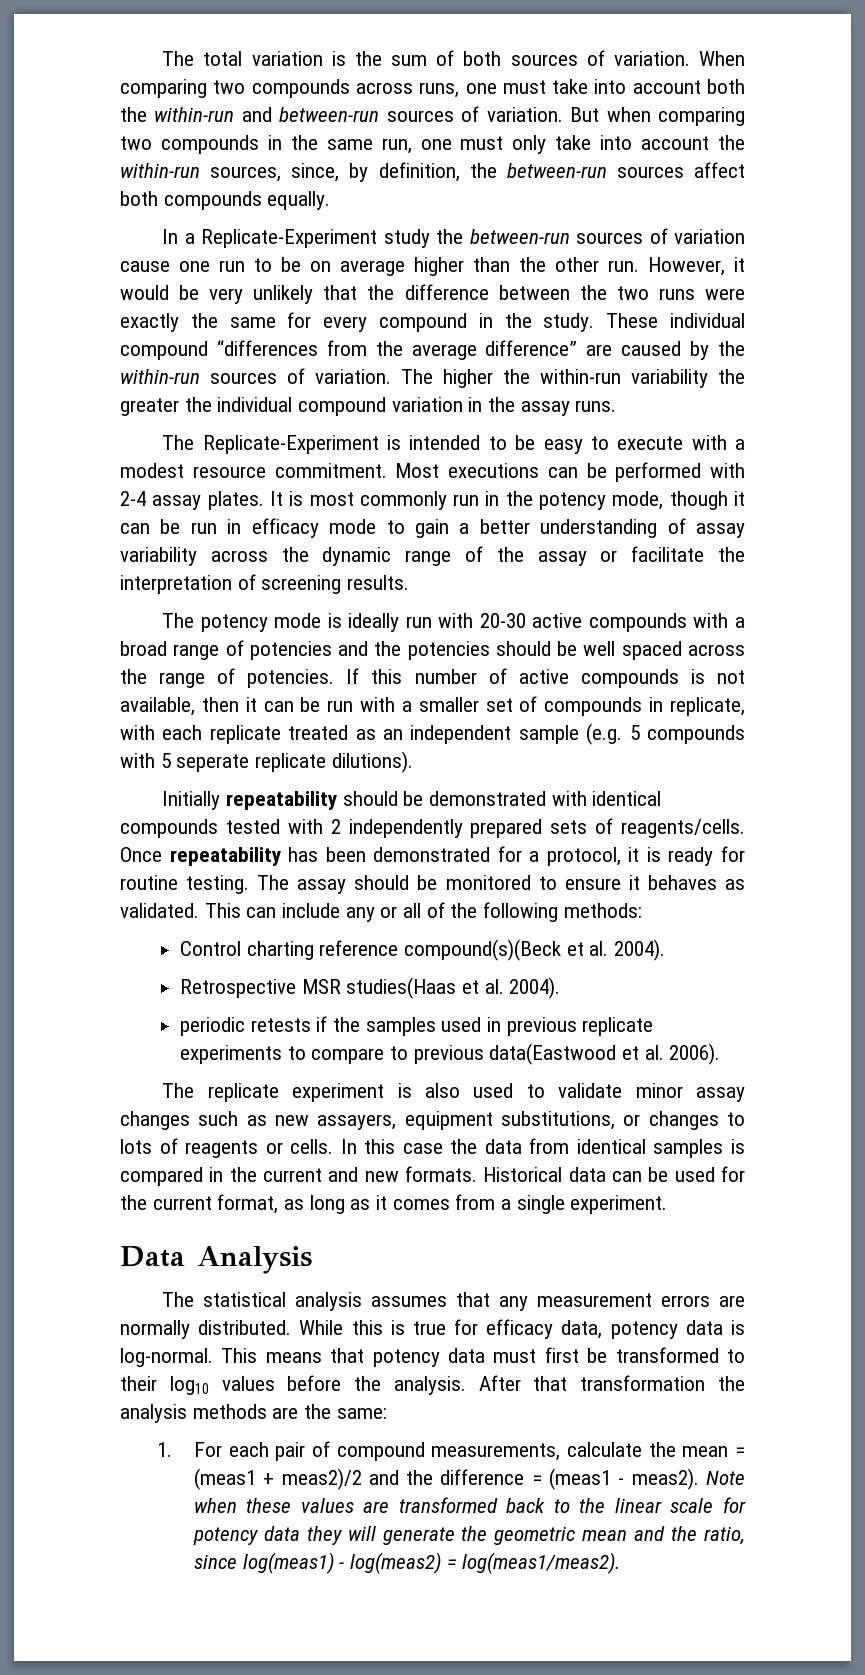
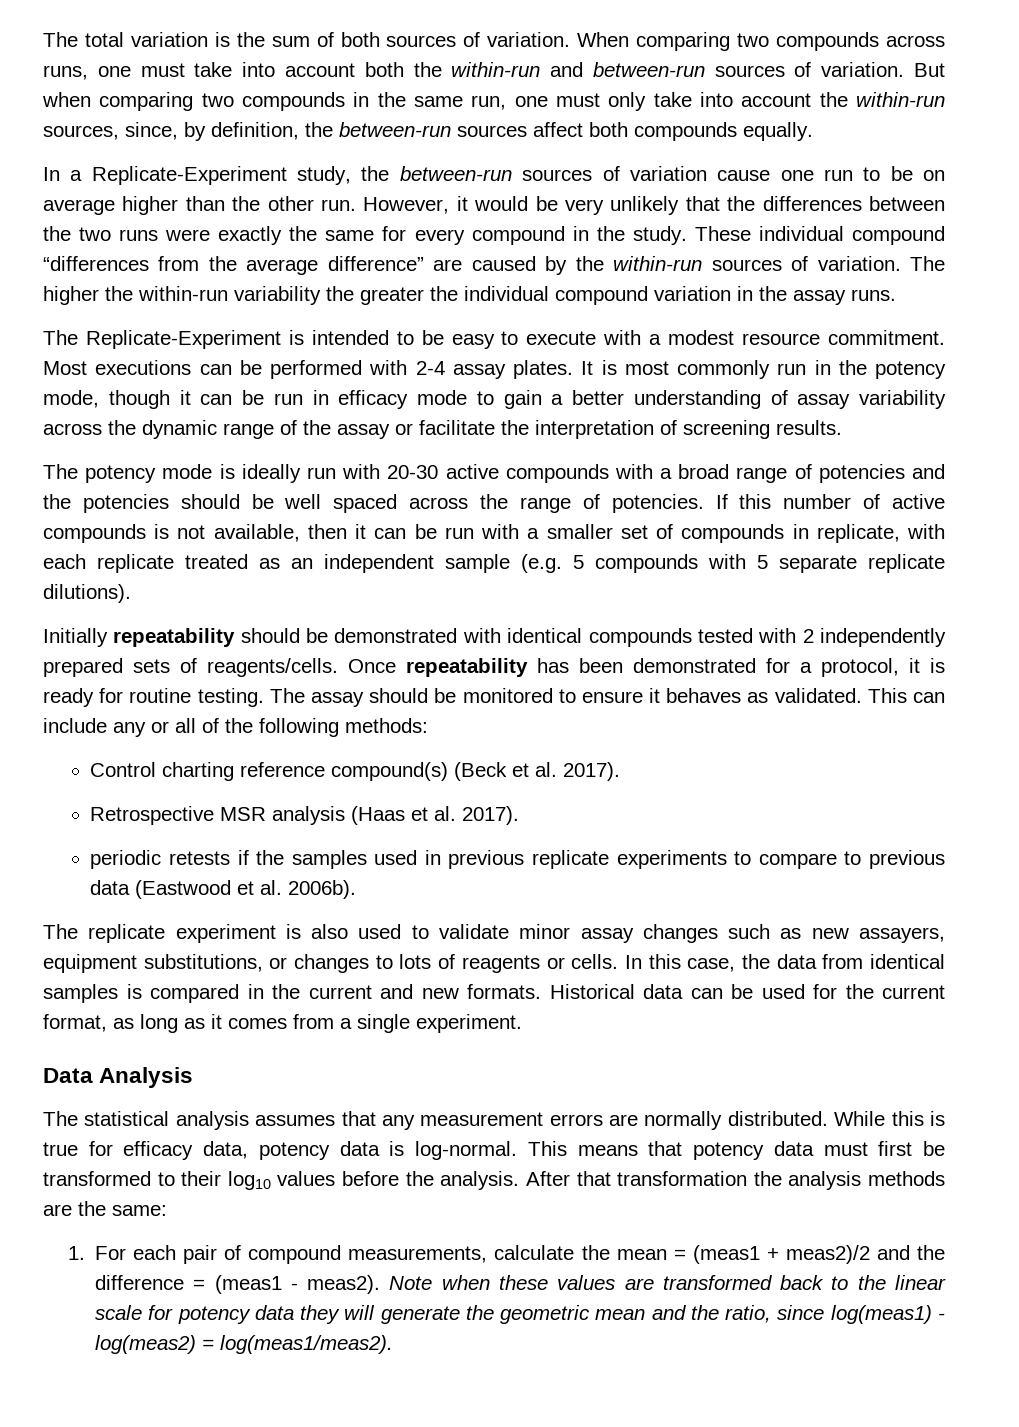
- In a Replicate-Experiment study the between-run sources of variation cause one run to be on average higher than the other run.
+ In a Replicate-Experiment study, the between-run sources of variation cause one run to be on average higher than the other run.
- However, it would be very unlikely that the difference between the two runs were exactly the same for every compound in the study.
+ However, it would be very unlikely that the differences between the two runs were exactly the same for every compound in the study.
- If this number of active compounds is not available, then it can be run with a smaller set of compounds in replicate, with each replicate treated as an independent sample (e.g. 5 compounds with 5 seperate replicate dilutions).
+ If this number of active compounds is not available, then it can be run with a smaller set of compounds in replicate, with each replicate treated as an independent sample (e.g. 5 compounds with 5 separate replicate dilutions).
- Control charting reference compound(s)(Beck et al. 2004).
+ Control charting reference compound(s) (Beck et al. 2017).
- Retrospective MSR studies(Haas et al. 2004).
+ Retrospective MSR analysis (Haas et al. 2017).
- periodic retests if the samples used in previous replicate experiments to compare to previous data(Eastwood et al. 2006).
+ periodic retests if the samples used in previous replicate experiments to compare to previous data (Eastwood et al. 2006b).
- In this case the data from identical samples is compared in the current and new formats.
+ In this case, the data from identical samples is compared in the current and new formats.

